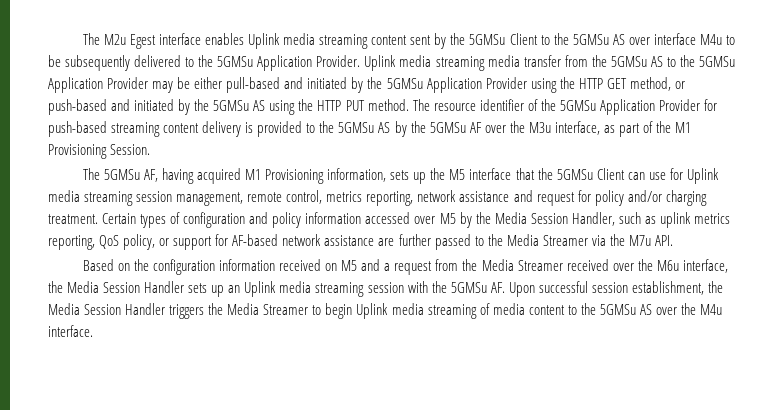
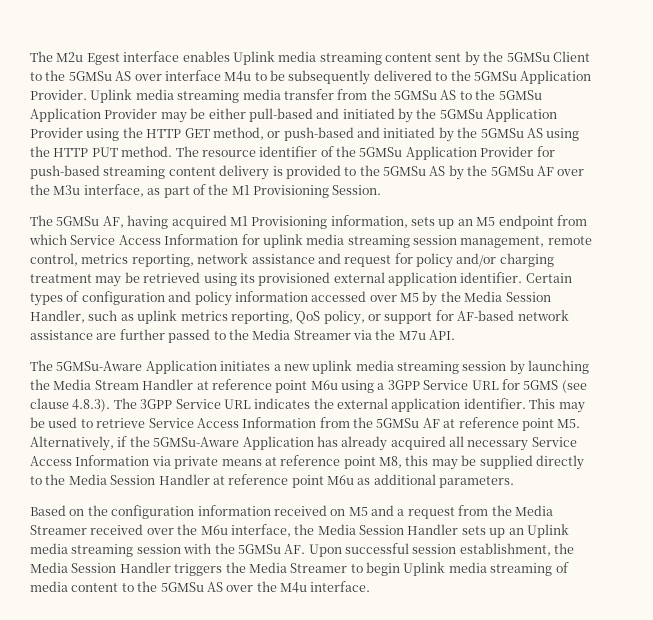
- The 5GMSu AF, having acquired M1 Provisioning information, sets up the M5 interface that the 5GMSu Client can use for Uplink media streaming session management, remote control, metrics reporting, network assistance and request for policy and/or charging treatment.
+ The 5GMSu AF, having acquired M1 Provisioning information, sets up an M5 endpoint from which Service Access Information for uplink media streaming session management, remote control, metrics reporting, network assistance and request for policy and/or charging treatment may be retrieved using its provisioned external application identifier.
+ The 5GMSu-Aware Application initiates a new uplink media streaming session by launching the Media Stream Handler at reference point M6u using a 3GPP Service URL for 5GMS (see clause 4.8.3). The 3GPP Service URL indicates the external application identifier. This may be used to retrieve Service Access Information from the 5GMSu AF at reference point M5. Alternatively, if the 5GMSu-Aware Application has already acquired all necessary Service Access Information via private means at reference point M8, this may be supplied directly to the Media Session Handler at reference point M6u as additional parameters.

